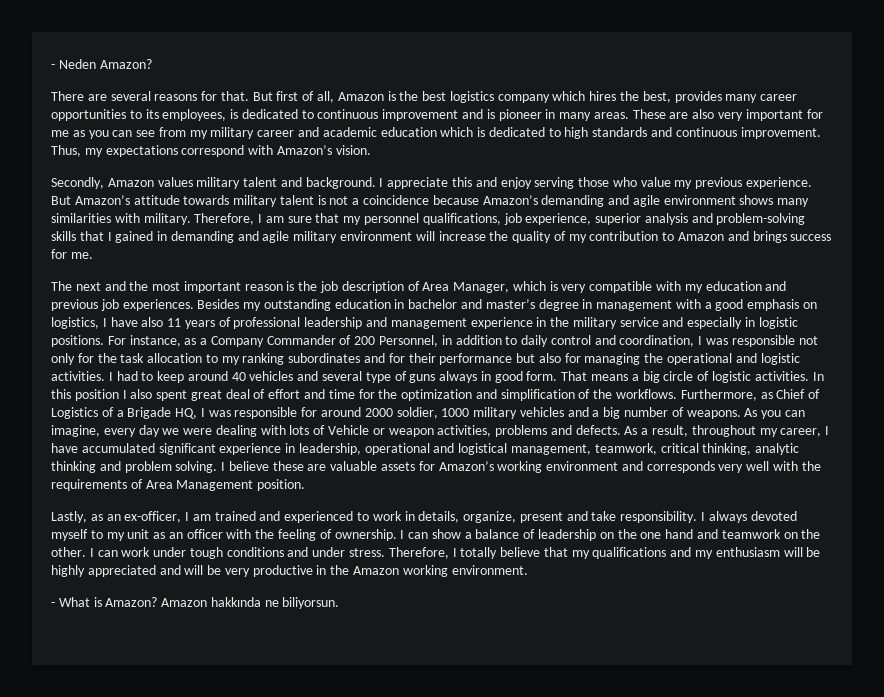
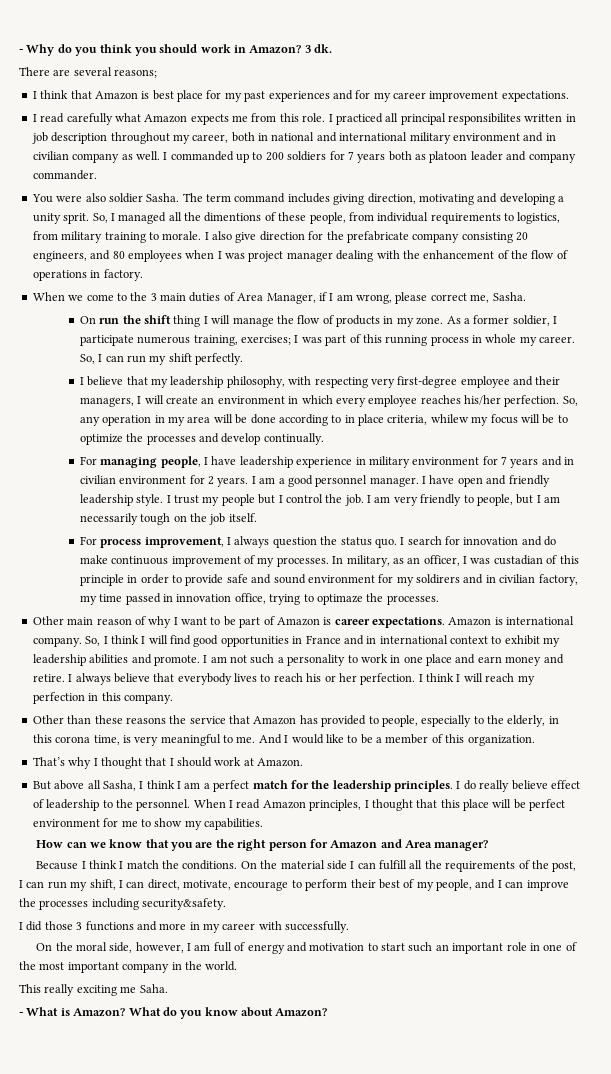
- - Neden Amazon?
+ - Why do you think you should work in Amazon? 3 dk.
- There are several reasons for that. But first of all, Amazon is the best logistics company which hires the best, provides many career opportunities to its employees, is dedicated to continuous improvement and is pioneer in many areas. These are also very important for me as you can see from my military career and academic education which is dedicated to high standards and continuous improvement. Thus, my expectations correspond with Amazon’s vision.
- Secondly, Amazon values military talent and background. I appreciate this and enjoy serving those who value my previous experience. But Amazon’s attitude towards military talent is not a coincidence because Amazon’s demanding and agile environment shows many similarities with military. Therefore, I am sure that my personnel qualifications, job experience, superior analysis and problem-solving skills that I gained in demanding and agile military environment will increase the quality of my contribution to Amazon and brings success for me.
- The next and the most important reason is the job description of Area Manager, which is very compatible with my education and previous job experiences. Besides my outstanding education in bachelor and master’s degree in management with a good emphasis on logistics, I have also 11 years of professional leadership and management experience in the military service and especially in logistic positions. For instance, as a Company Commander of 200 Personnel, in addition to daily control and coordination, I was responsible not only for the task allocation to my ranking subordinates and for their performance but also for managing the operational and logistic activities. I had to keep around 40 vehicles and several type of guns always in good form. That means a big circle of logistic activities. In this position I also spent great deal of effort and time for the optimization and simplification of the workflows. Furthermore, as Chief of Logistics of a Brigade HQ, I was responsible for around 2000 soldier, 1000 military vehicles and a big number of weapons. As you can imagine, every day we were dealing with lots of Vehicle or weapon activities, problems and defects. As a result, throughout my career, I have accumulated significant experience in leadership, operational and logistical management, teamwork, critical thinking, analytic thinking and problem solving. I believe these are valuable assets for Amazon’s working environment and corresponds very well with the requirements of Area Management position.
- Lastly, as an ex-officer, I am trained and experienced to work in details, organize, present and take responsibility. I always devoted myself to my unit as an officer with the feeling of ownership. I can show a balance of leadership on the one hand and teamwork on the other. I can work under tough conditions and under stress. Therefore, I totally believe that my qualifications and my enthusiasm will be highly appreciated and will be very productive in the Amazon working environment.
- - What is Amazon? Amazon hakkında ne biliyorsun.
+ There are several reasons;
+ I think that Amazon is best place for my past experiences and for my career improvement expectations.
+ I read carefully what Amazon expects me from this role. I practiced all principal responsibilites written in job description throughout my career, both in national and international military environment and in civilian company as well. I commanded up to 200 soldiers for 7 years both as platoon leader and company commander.
+ You were also soldier Sasha. The term command includes giving direction, motivating and developing a unity sprit. So, I managed all the dimentions of these people, from individual requirements to logistics, from military training to morale. I also give direction for the prefabricate company consisting 20 engineers, and 80 employees when I was project manager dealing with the enhancement of the flow of operations in factory.
+ When we come to the 3 main duties of Area Manager, if I am wrong, please correct me, Sasha.
+ On run the shift thing I will manage the flow of products in my zone. As a former soldier, I participate numerous training, exercises; I was part of this running process in whole my career. So, I can run my shift perfectly.
+ I believe that my leadership philosophy, with respecting very first-degree employee and their managers, I will create an environment in which every employee reaches his/her perfection. So, any operation in my area will be done according to in place criteria, whilew my focus will be to optimize the processes and develop continually.
+ For managing people, I have leadership experience in military environment for 7 years and in civilian environment for 2 years. I am a good personnel manager. I have open and friendly leadership style. I trust my people but I control the job. I am very friendly to people, but I am necessarily tough on the job itself.
+ For process improvement, I always question the status quo. I search for innovation and do make continuous improvement of my processes. In military, as an officer, I was custadian of this principle in order to provide safe and sound environment for my soldirers and in civilian factory, my time passed in innovation office, trying to optimaze the processes.
+ Other main reason of why I want to be part of Amazon is career expectations. Amazon is international company. So, I think I will find good opportunities in France and in international context to exhibit my leadership abilities and promote. I am not such a personality to work in one place and earn money and retire. I always believe that everybody lives to reach his or her perfection. I think I will reach my perfection in this company.
+ Other than these reasons the service that Amazon has provided to people, especially to the elderly, in this corona time, is very meaningful to me. And I would like to be a member of this organization.
+ That’s why I thought that I should work at Amazon.
+ But above all Sasha, I think I am a perfect match for the leadership principles. I do really believe effect of leadership to the personnel. When I read Amazon principles, I thought that this place will be perfect environment for me to show my capabilities.
+ How can we know that you are the right person for Amazon and Area manager?
+ Because I think I match the conditions. On the material side I can fulfill all the requirements of the post, I can run my shift, I can direct, motivate, encourage to perform their best of my people, and I can improve the processes including security&safety.
+ I did those 3 functions and more in my career with successfully.
+ On the moral side, however, I am full of energy and motivation to start such an important role in one of the most important company in the world.
+ This really exciting me Saha.
+ - What is Amazon? What do you know about Amazon?

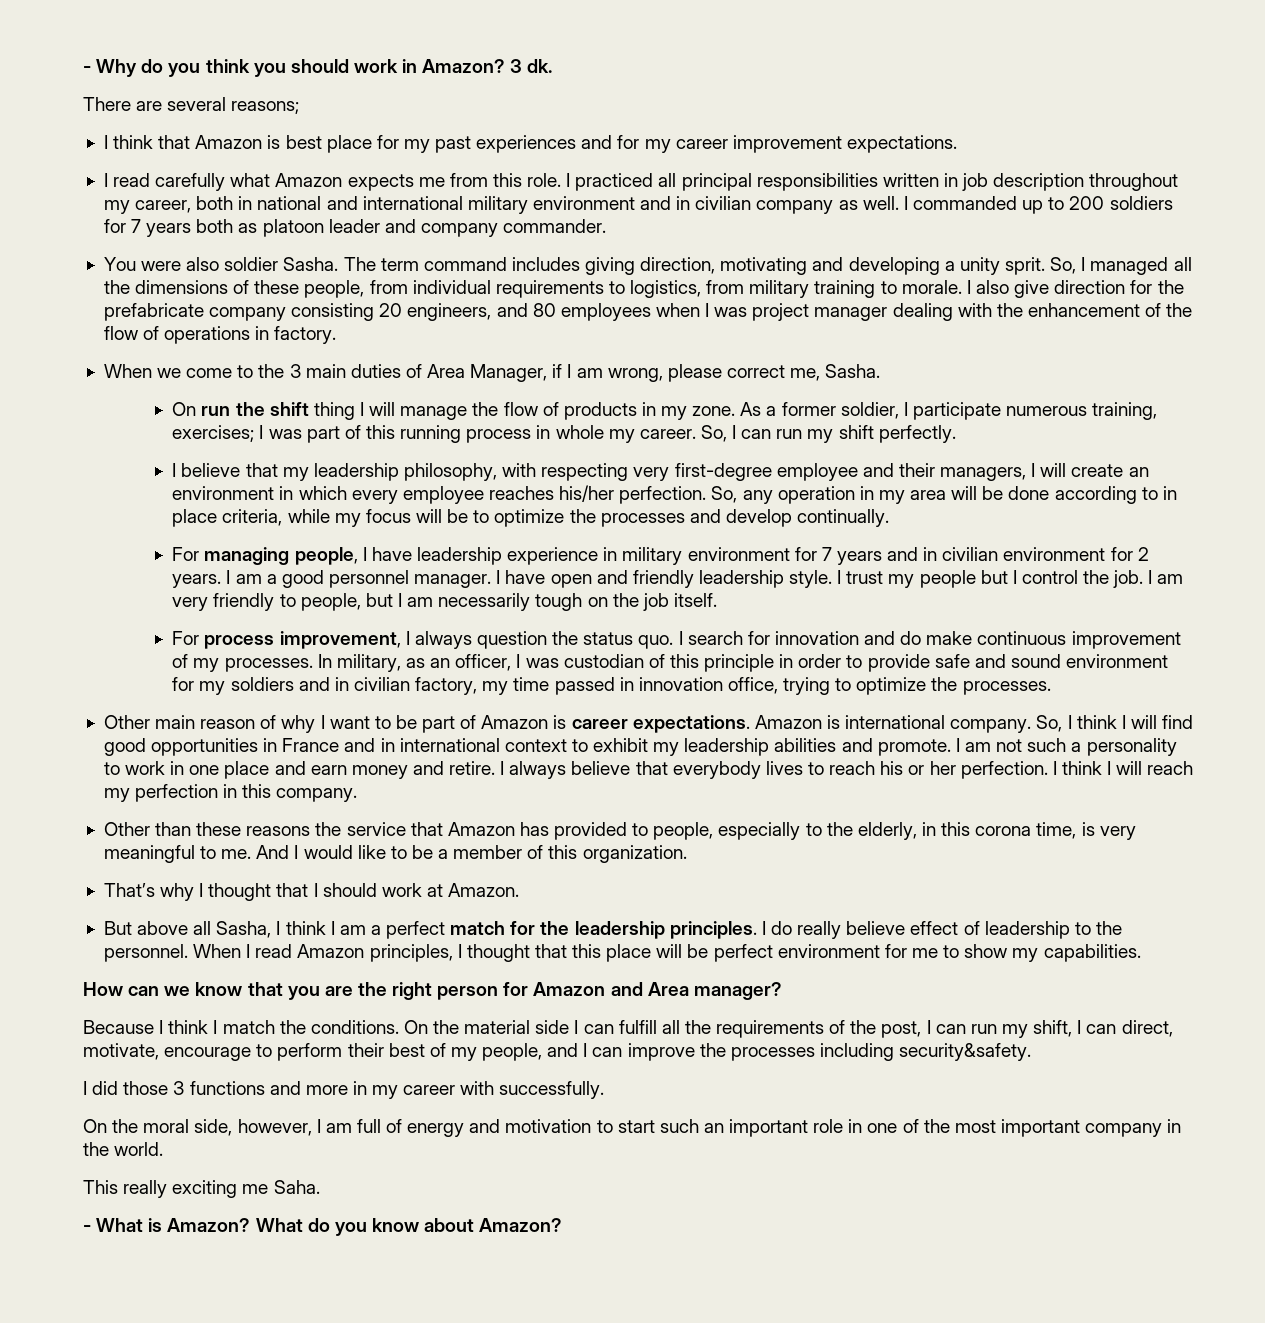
- I practiced all principal responsibilites written in job description throughout my career, both in national and international military environment and in civilian company as well.
+ I practiced all principal responsibilities written in job description throughout my career, both in national and international military environment and in civilian company as well.
- So, I managed all the dimentions of these people, from individual requirements to logistics, from military training to morale.
+ So, I managed all the dimensions of these people, from individual requirements to logistics, from military training to morale.
- So, any operation in my area will be done according to in place criteria, whilew my focus will be to optimize the processes and develop continually.
+ So, any operation in my area will be done according to in place criteria, while my focus will be to optimize the processes and develop continually.
- In military, as an officer, I was custadian of this principle in order to provide safe and sound environment for my soldirers and in civilian factory, my time passed in innovation office, trying to optimaze the processes.
+ In military, as an officer, I was custodian of this principle in order to provide safe and sound environment for my soldiers and in civilian factory, my time passed in innovation office, trying to optimize the processes.

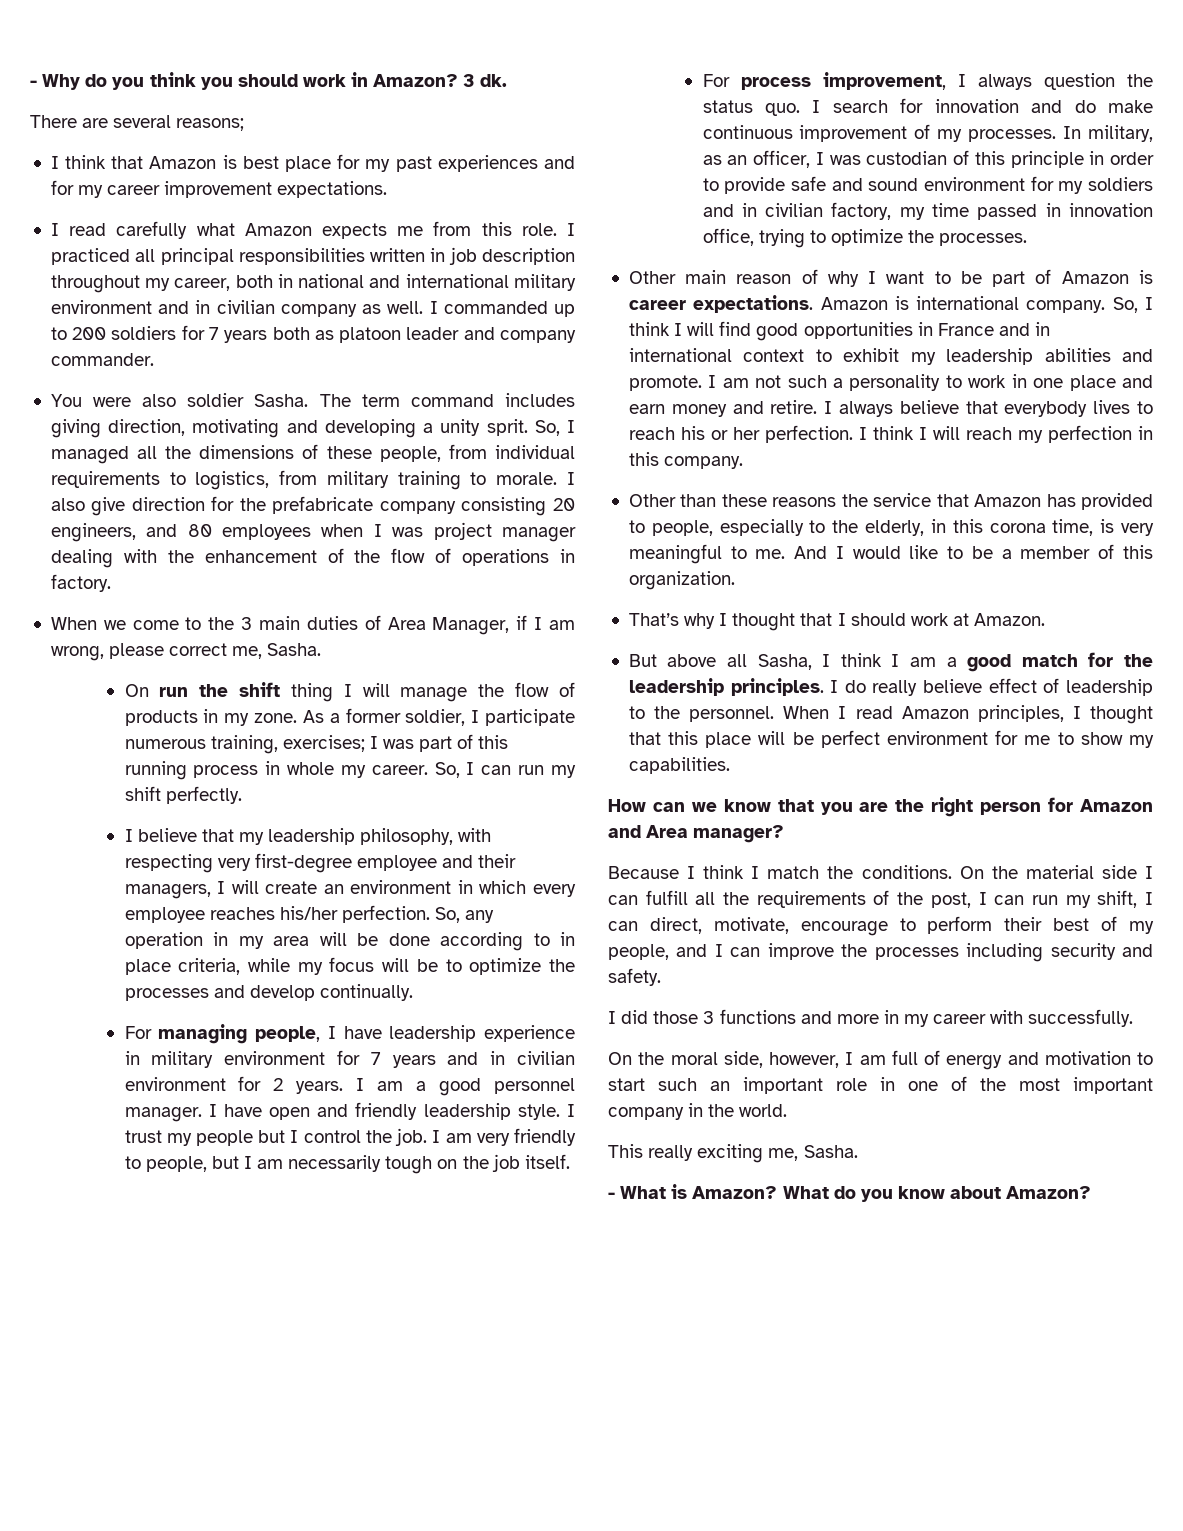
- But above all Sasha, I think I am a perfect match for the leadership principles.
+ But above all Sasha, I think I am a good match for the leadership principles.
- On the material side I can fulfill all the requirements of the post, I can run my shift, I can direct, motivate, encourage to perform their best of my people, and I can improve the processes including security&safety.
+ On the material side I can fulfill all the requirements of the post, I can run my shift, I can direct, motivate, encourage to perform their best of my people, and I can improve the processes including security and safety.
- This really exciting me Saha.
+ This really exciting me, Sasha.

